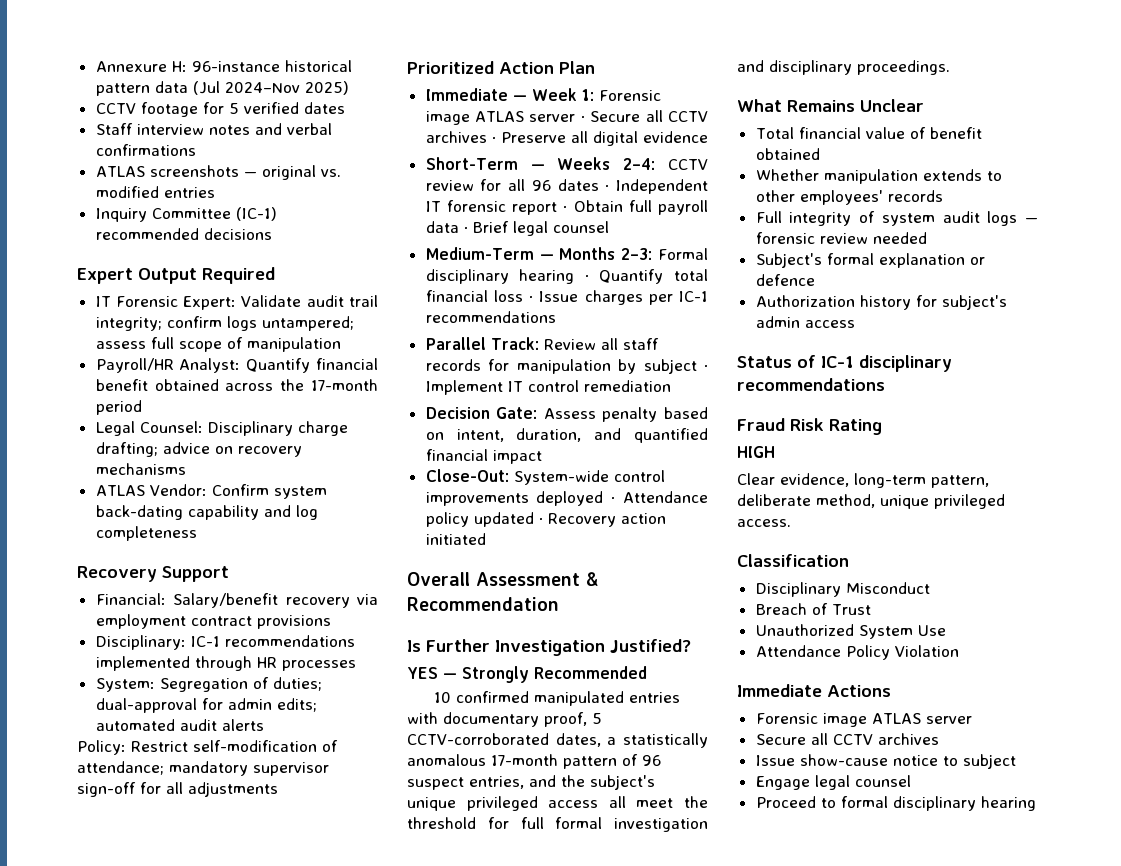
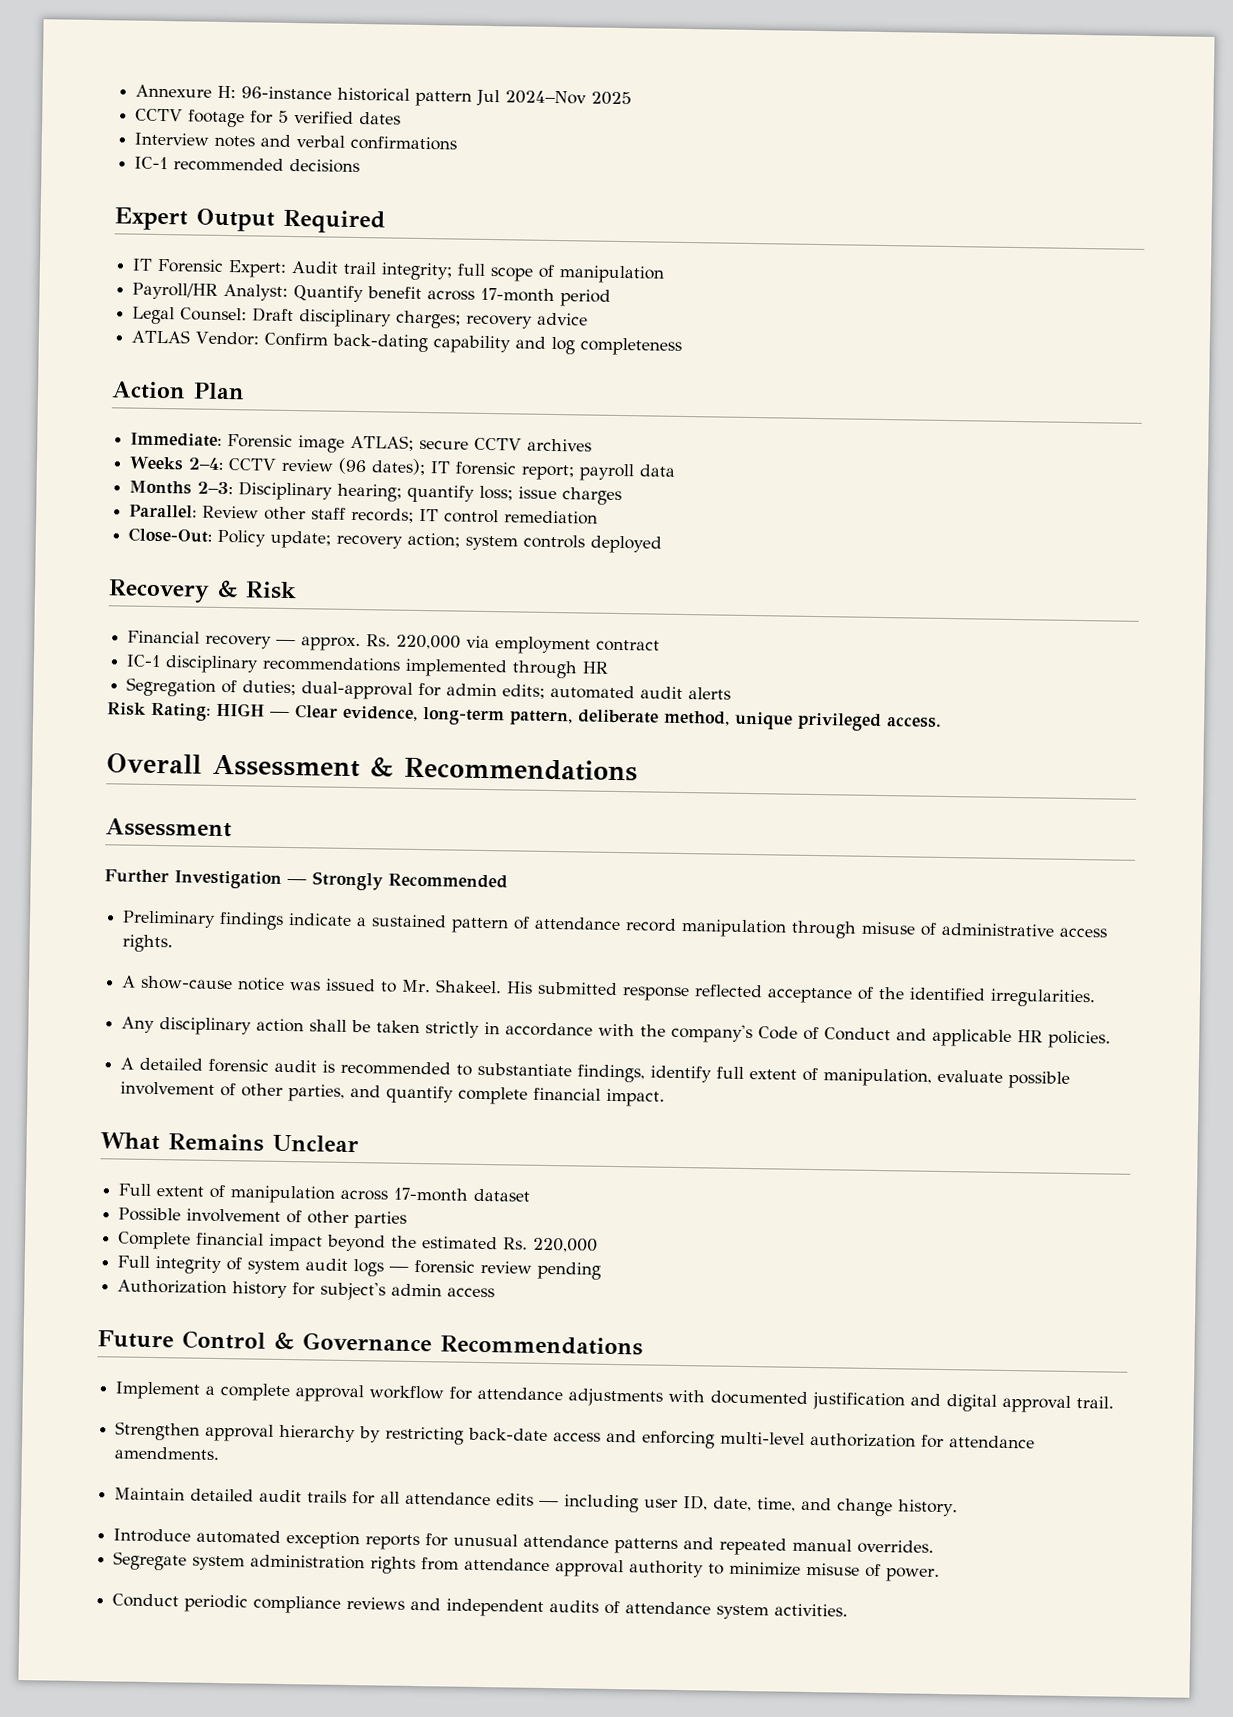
- Annexure H: 96-instance historical pattern data (Jul 2024–Nov 2025)
+ Annexure H: 96-instance historical pattern Jul 2024–Nov 2025
- Staff interview notes and verbal confirmations
+ Interview notes and verbal confirmations
- ATLAS screenshots — original vs. modified entries
- Inquiry Committee (IC-1) recommended decisions
+ IC-1 recommended decisions
- IT Forensic Expert: Validate audit trail integrity; confirm logs untampered; assess full scope of manipulation
+ IT Forensic Expert: Audit trail integrity; full scope of manipulation
- Payroll/HR Analyst: Quantify financial benefit obtained across the 17-month period
+ Payroll/HR Analyst: Quantify benefit across 17-month period
- Legal Counsel: Disciplinary charge drafting; advice on recovery mechanisms
+ Legal Counsel: Draft disciplinary charges; recovery advice
- ATLAS Vendor: Confirm system back-dating capability and log completeness
+ ATLAS Vendor: Confirm back-dating capability and log completeness
- Recovery Support
- Financial: Salary/benefit recovery via employment contract provisions
- Disciplinary: IC-1 recommendations implemented through HR processes
- System: Segregation of duties; dual-approval for admin edits; automated audit alerts
+ Action Plan
+ Immediate: Forensic image ATLAS; secure CCTV archives
+ Weeks 2–4: CCTV review (96 dates); IT forensic report; payroll data
+ Months 2–3: Disciplinary hearing; quantify loss; issue charges
+ Parallel: Review other staff records; IT control remediation
+ Close-Out: Policy update; recovery action; system controls deployed
+ Recovery & Risk
+ Financial recovery — approx. Rs. 220,000 via employment contract
+ IC-1 disciplinary recommendations implemented through HR
+ Segregation of duties; dual-approval for admin edits; automated audit alerts
- Policy: Restrict self-modification of attendance; mandatory supervisor sign-off for all adjustments
- Prioritized Action Plan
- Immediate — Week 1: Forensic image ATLAS server · Secure all CCTV archives · Preserve all digital evidence
- Short-Term — Weeks 2–4: CCTV review for all 96 dates · Independent IT forensic report · Obtain full payroll data · Brief legal counsel
- Medium-Term — Months 2–3: Formal disciplinary hearing · Quantify total financial loss · Issue charges per IC-1 recommendations
- Parallel Track: Review all staff records for manipulation by subject · Implement IT control remediation
- Decision Gate: Assess penalty based on intent, duration, and quantified financial impact
- Close-Out: System-wide control improvements deployed · Attendance policy updated · Recovery action initiated
- Overall Assessment & Recommendation
- Is Further Investigation Justified?
- YES — Strongly Recommended
- 10 confirmed manipulated entries with documentary proof, 5 CCTV-corroborated dates, a statistically anomalous 17-month pattern of 96 suspect entries, and the subject's unique privileged access all meet the threshold for full formal investigation and disciplinary proceedings.
+ Risk Rating: HIGH — Clear evidence, long-term pattern, deliberate method, unique privileged access.
+ Overall Assessment & Recommendations
+ Assessment
+ Further Investigation — Strongly Recommended
+ Preliminary findings indicate a sustained pattern of attendance record manipulation through misuse of administrative access rights.
+ A show-cause notice was issued to Mr. Shakeel. His submitted response reflected acceptance of the identified irregularities.
+ Any disciplinary action shall be taken strictly in accordance with the company's Code of Conduct and applicable HR policies.
+ A detailed forensic audit is recommended to substantiate findings, identify full extent of manipulation, evaluate possible involvement of other parties, and quantify complete financial impact.
  What Remains Unclear
- Total financial value of benefit obtained
- Whether manipulation extends to other employees' records
+ Full extent of manipulation across 17-month dataset
+ Possible involvement of other parties
+ Complete financial impact beyond the estimated Rs. 220,000
- Full integrity of system audit logs — forensic review needed
- Subject's formal explanation or defence
+ Full integrity of system audit logs — forensic review pending
- Status of IC-1 disciplinary recommendations
- Fraud Risk Rating
- HIGH
- Clear evidence, long-term pattern, deliberate method, unique privileged access.
- Classification
- Disciplinary Misconduct
- Breach of Trust
- Unauthorized System Use
- Attendance Policy Violation
- Immediate Actions
- Forensic image ATLAS server
- Secure all CCTV archives
- Issue show-cause notice to subject
- Engage legal counsel
- Proceed to formal disciplinary hearing
+ Future Control & Governance Recommendations
+ Implement a complete approval workflow for attendance adjustments with documented justification and digital approval trail.
+ Strengthen approval hierarchy by restricting back-date access and enforcing multi-level authorization for attendance amendments.
+ Maintain detailed audit trails for all attendance edits — including user ID, date, time, and change history.
+ Introduce automated exception reports for unusual attendance patterns and repeated manual overrides.
+ Segregate system administration rights from attendance approval authority to minimize misuse of power.
+ Conduct periodic compliance reviews and independent audits of attendance system activities.

